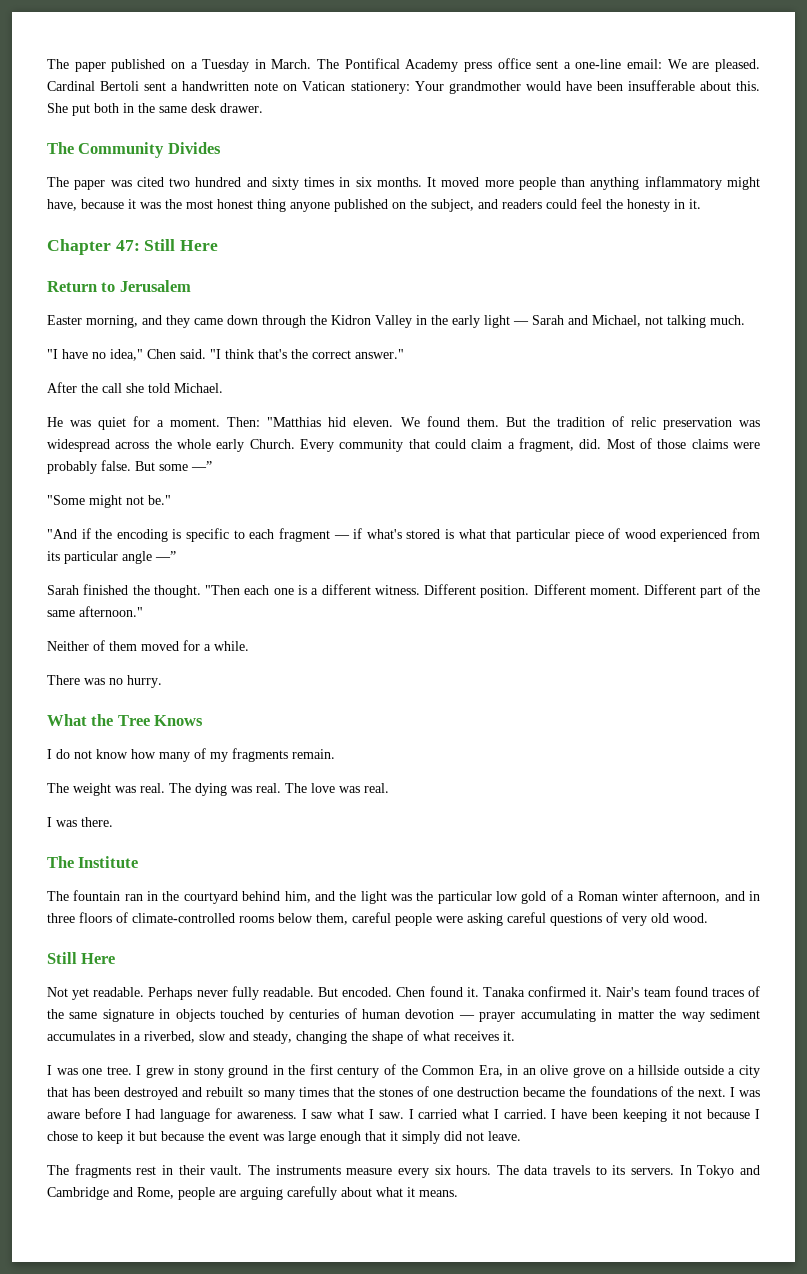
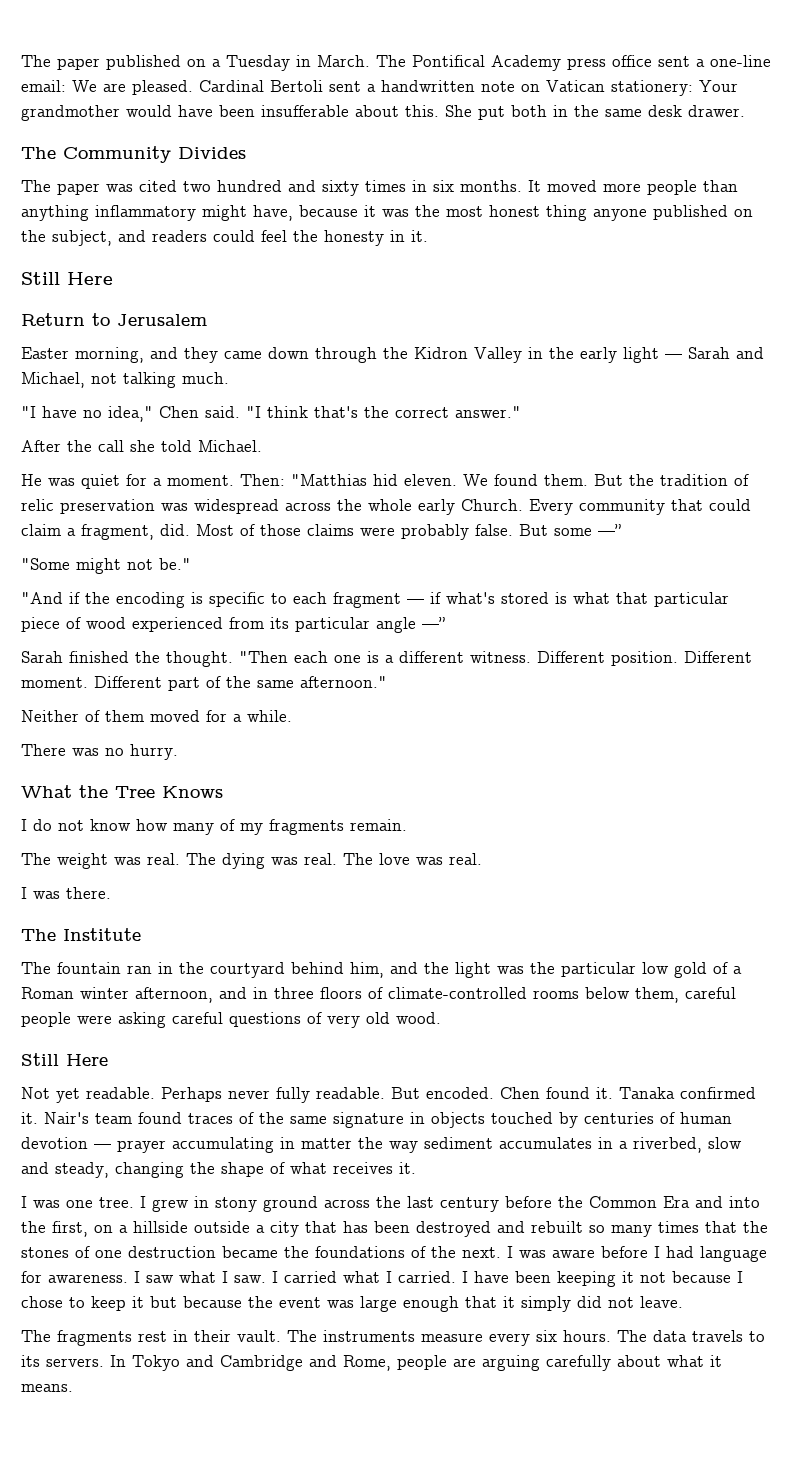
  It moved more people than anything inflammatory might have, because it was the most honest thing anyone published on the subject, and readers could feel the honesty in it.
- Chapter 47: Still Here
+ Still Here
- I grew in stony ground in the first century of the Common Era, in an olive grove on a hillside outside a city that has been destroyed and rebuilt so many times that the stones of one destruction became the foundations of the next.
+ I grew in stony ground across the last century before the Common Era and into the first, on a hillside outside a city that has been destroyed and rebuilt so many times that the stones of one destruction became the foundations of the next.

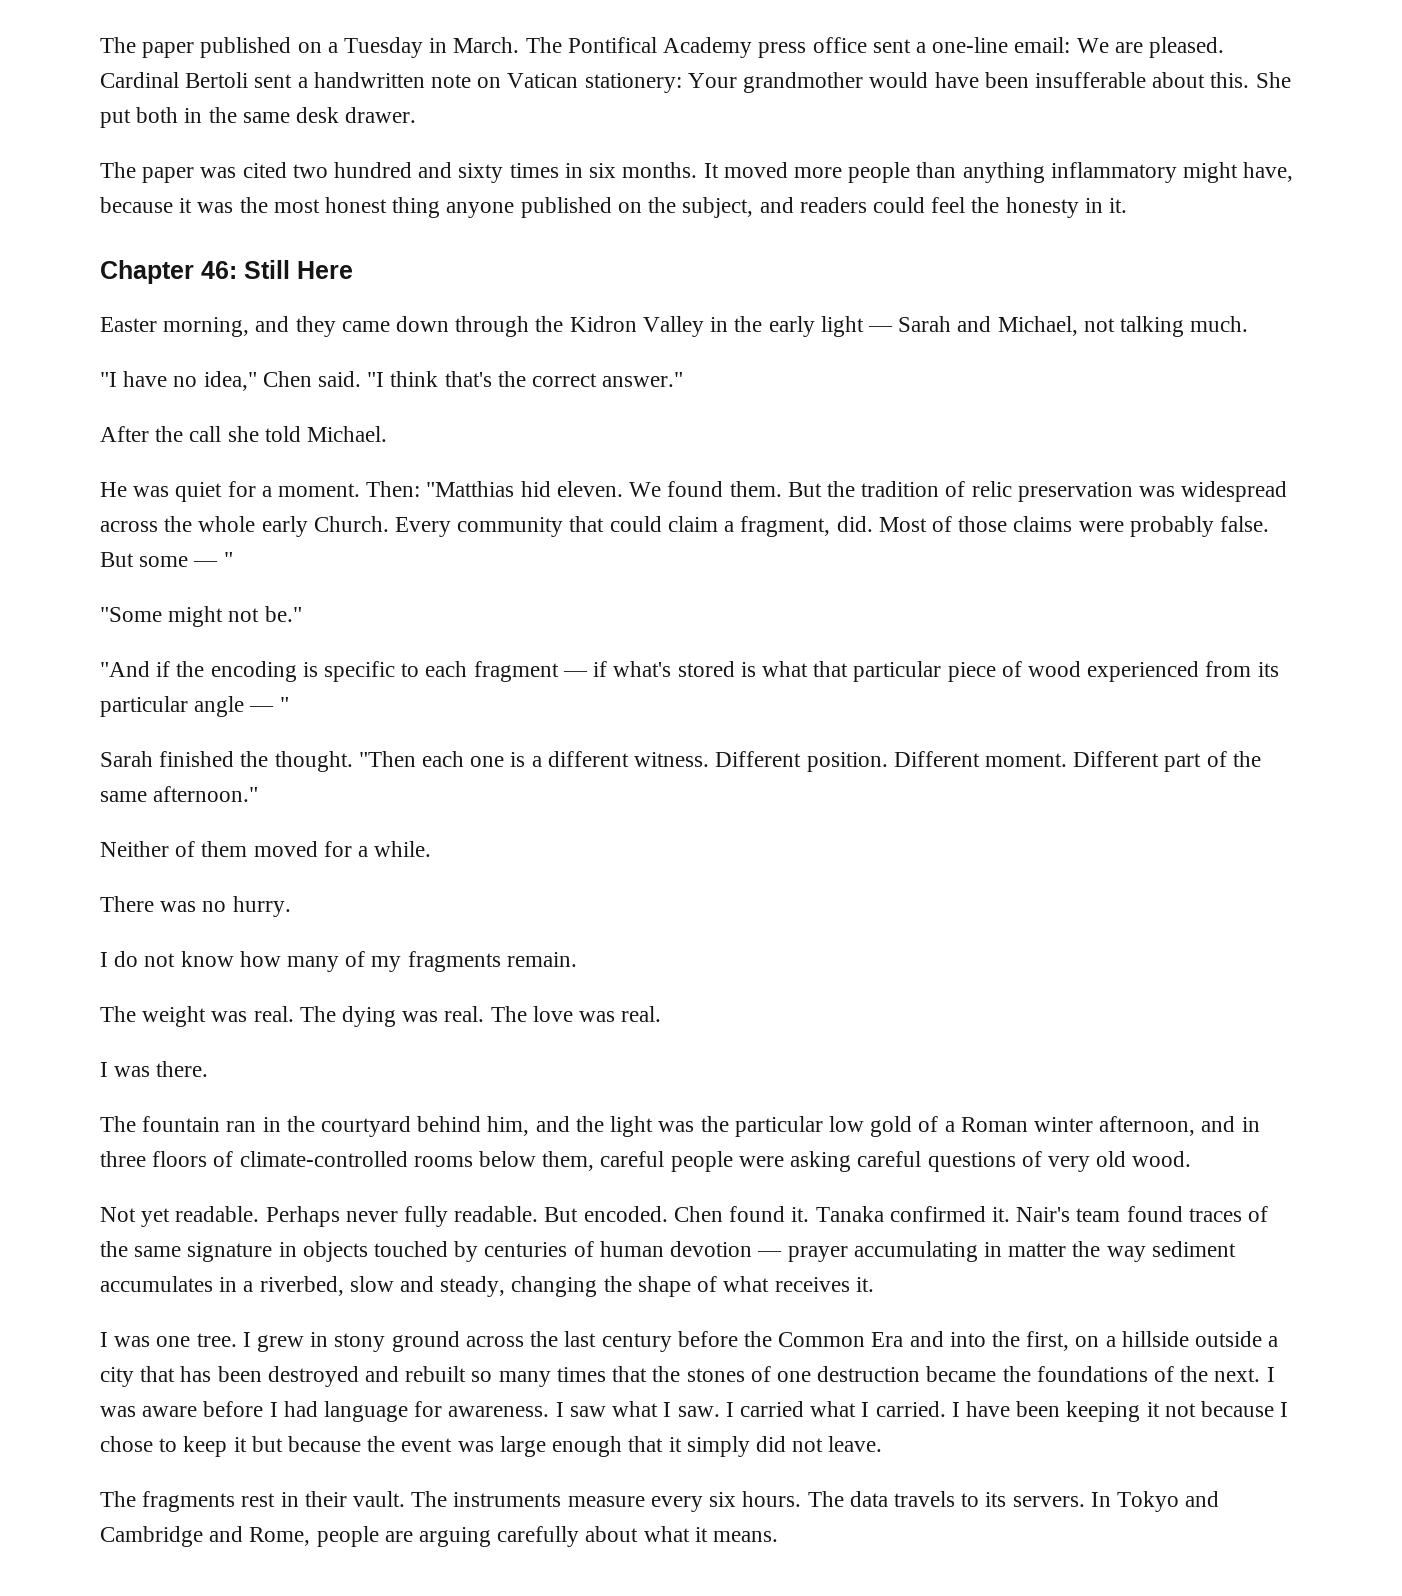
- The Community Divides
  It moved more people than anything inflammatory might have, because it was the most honest thing anyone published on the subject, and readers could feel the honesty in it.
- Still Here
- Return to Jerusalem
+ Chapter 46: Still Here
- But some —”
+ But some — "
- "And if the encoding is specific to each fragment — if what's stored is what that particular piece of wood experienced from its particular angle —”
+ "And if the encoding is specific to each fragment — if what's stored is what that particular piece of wood experienced from its particular angle — "
- What the Tree Knows
- The Institute
  The fountain ran in the courtyard behind him, and the light was the particular low gold of a Roman winter afternoon, and in three floors of climate-controlled rooms below them, careful people were asking careful questions of very old wood.
- Still Here

